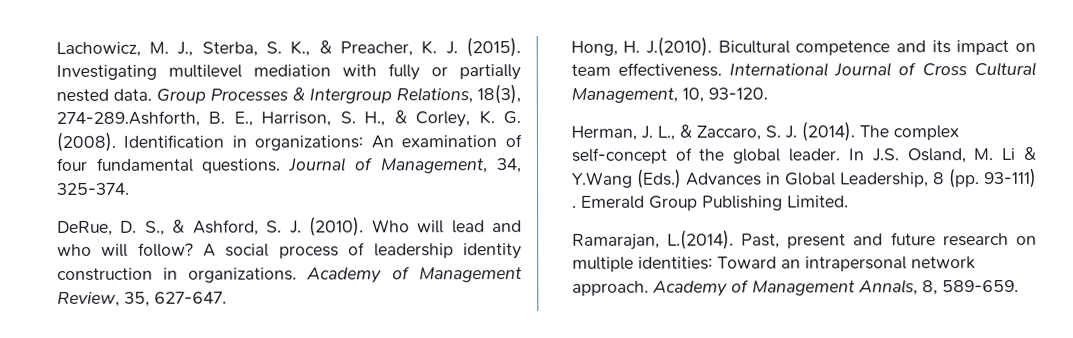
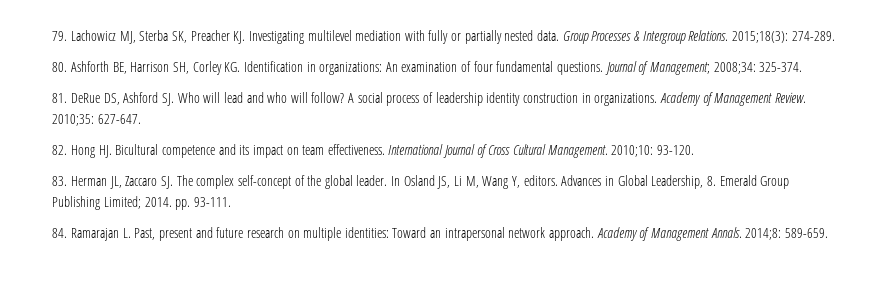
- Lachowicz, M. J., Sterba, S. K., & Preacher, K. J. (2015). Investigating multilevel mediation with fully or partially nested data.
+ 79. Lachowicz MJ, Sterba SK, Preacher KJ. Investigating multilevel mediation with fully or partially nested data.
- Group Processes & Intergroup Relations, 18(3), 274-289.Ashforth, B. E., Harrison, S. H., & Corley, K. G. (2008). Identification in organizations: An examination of four fundamental questions.
+ Group Processes & Intergroup Relations. 2015;18(3): 274-289.
+ 80. Ashforth BE, Harrison SH, Corley KG. Identification in organizations: An examination of four fundamental questions.
- Journal of Management, 34, 325-374.
+ Journal of Management; 2008;34: 325-374.
- DeRue, D. S., & Ashford, S. J. (2010). Who will lead and who will follow?
+ 81. DeRue DS, Ashford SJ. Who will lead and who will follow?
- Academy of Management Review, 35, 627-647.
+ Academy of Management Review. 2010;35: 627-647.
- Hong, H. J.(2010). Bicultural competence and its impact on team effectiveness.
+ 82. Hong HJ. Bicultural competence and its impact on team effectiveness.
- International Journal of Cross Cultural Management, 10, 93-120.
+ International Journal of Cross Cultural Management. 2010;10: 93-120.
- Herman, J. L., & Zaccaro, S. J. (2014). The complex self-concept of the global leader.
+ 83. Herman JL, Zaccaro SJ. The complex self-concept of the global leader.
- In J.S. Osland, M. Li & Y.Wang (Eds.) Advances in Global Leadership, 8 (pp. 93-111) . Emerald Group Publishing Limited.
- Ramarajan, L.(2014). Past, present and future research on multiple identities: Toward an intrapersonal network approach.
+ In Osland JS, Li M, Wang Y, editors. Advances in Global Leadership, 8. Emerald Group Publishing Limited; 2014. pp. 93-111.
+ 84. Ramarajan L. Past, present and future research on multiple identities: Toward an intrapersonal network approach.
- Academy of Management Annals, 8, 589-659.
+ Academy of Management Annals. 2014;8: 589-659.

